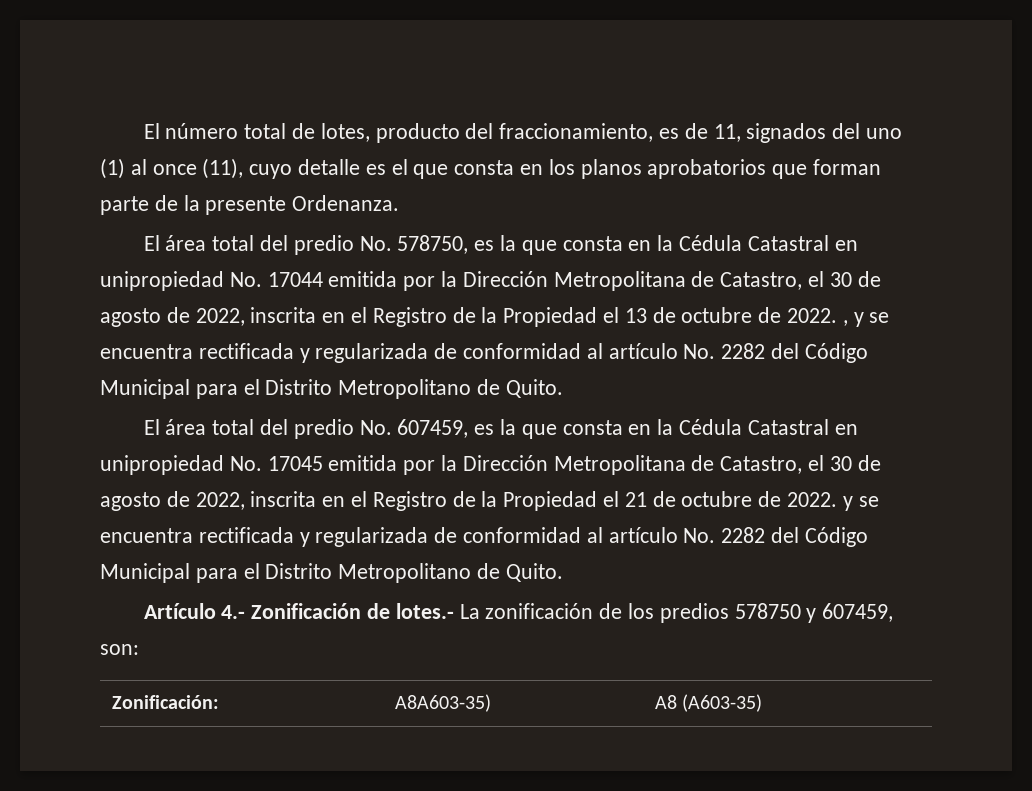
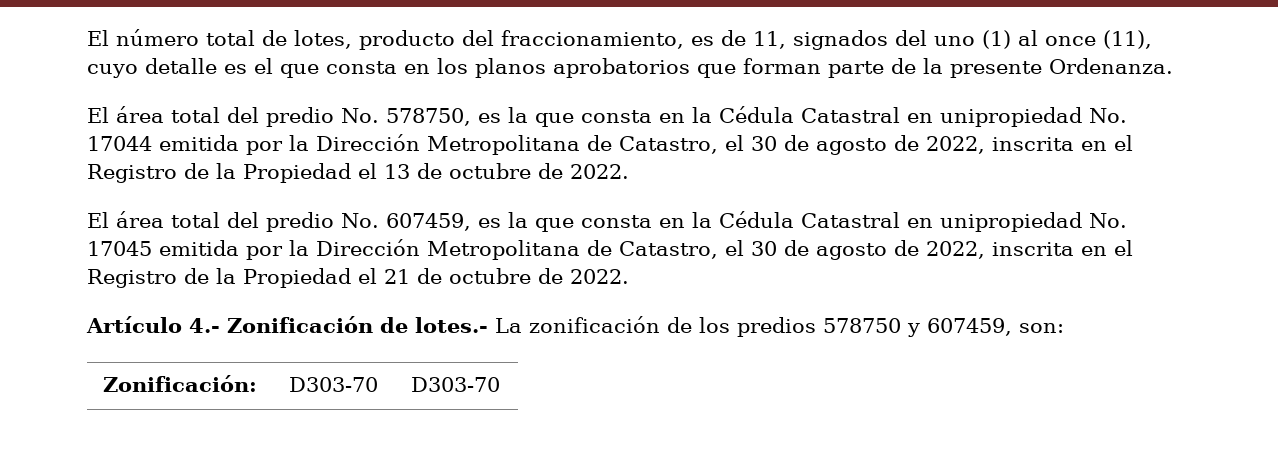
- El área total del predio No. 578750, es la que consta en la Cédula Catastral en unipropiedad No. 17044 emitida por la Dirección Metropolitana de Catastro, el 30 de agosto de 2022, inscrita en el Registro de la Propiedad el 13 de octubre de 2022. , y se encuentra rectificada y regularizada de conformidad al artículo No. 2282 del Código Municipal para el Distrito Metropolitano de Quito.
+ El área total del predio No. 578750, es la que consta en la Cédula Catastral en unipropiedad No. 17044 emitida por la Dirección Metropolitana de Catastro, el 30 de agosto de 2022, inscrita en el Registro de la Propiedad el 13 de octubre de 2022.
- El área total del predio No. 607459, es la que consta en la Cédula Catastral en unipropiedad No. 17045 emitida por la Dirección Metropolitana de Catastro, el 30 de agosto de 2022, inscrita en el Registro de la Propiedad el 21 de octubre de 2022. y se encuentra rectificada y regularizada de conformidad al artículo No. 2282 del Código Municipal para el Distrito Metropolitano de Quito.
+ El área total del predio No. 607459, es la que consta en la Cédula Catastral en unipropiedad No. 17045 emitida por la Dirección Metropolitana de Catastro, el 30 de agosto de 2022, inscrita en el Registro de la Propiedad el 21 de octubre de 2022.
- Zonificación: | A8A603-35) | A8 (A603-35)
+ Zonificación: | D303-70 | D303-70

